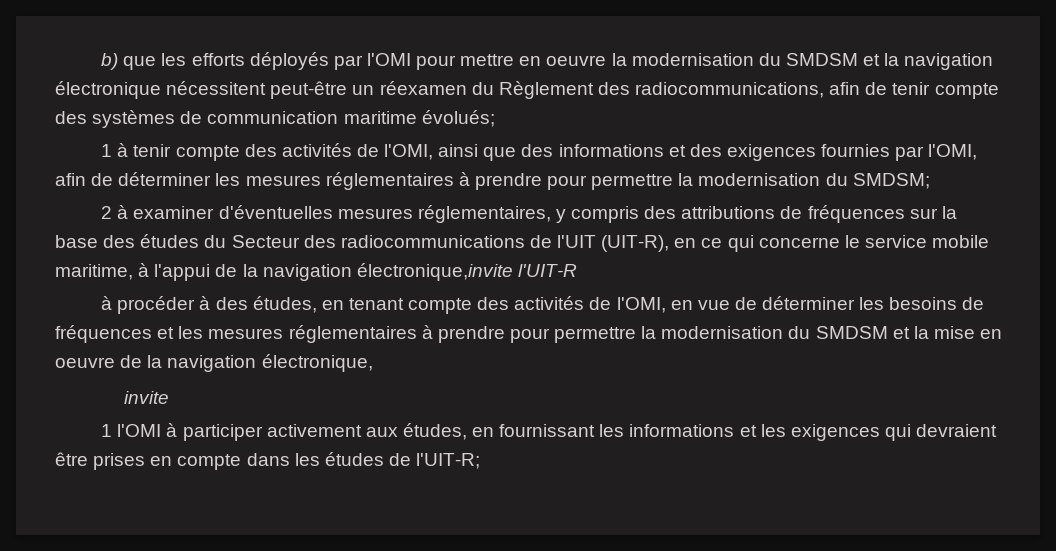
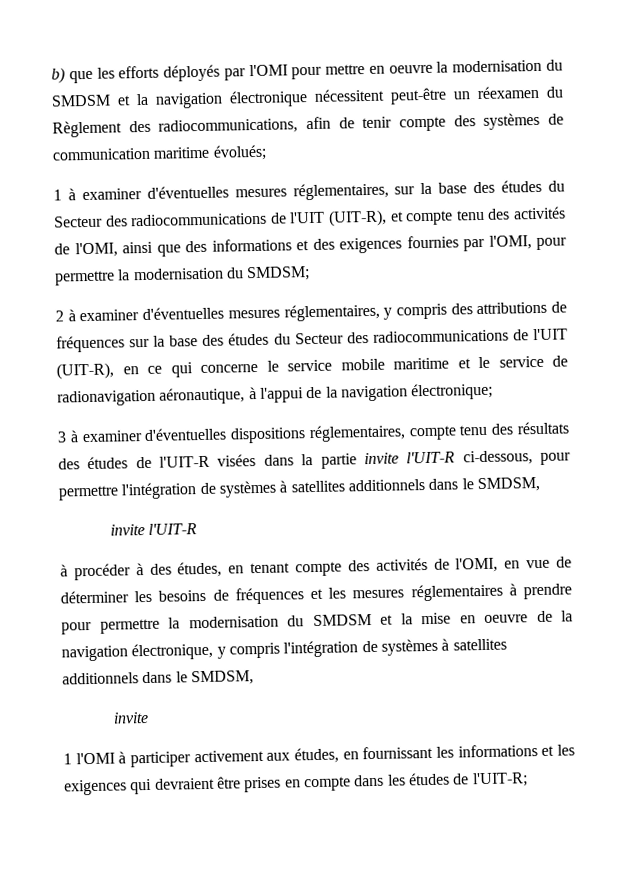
- 1 à tenir compte des activités de l'OMI, ainsi que des informations et des exigences fournies par l'OMI, afin de déterminer les mesures réglementaires à prendre pour permettre la modernisation du SMDSM;
+ 1 à examiner d'éventuelles mesures réglementaires, sur la base des études du Secteur des radiocommunications de l'UIT (UIT-R), et compte tenu des activités de l'OMI, ainsi que des informations et des exigences fournies par l'OMI, pour permettre la modernisation du SMDSM;
- 2 à examiner d'éventuelles mesures réglementaires, y compris des attributions de fréquences sur la base des études du Secteur des radiocommunications de l'UIT (UIT-R), en ce qui concerne le service mobile maritime, à l'appui de la navigation électronique,invite l'UIT-R
+ 2 à examiner d'éventuelles mesures réglementaires, y compris des attributions de fréquences sur la base des études du Secteur des radiocommunications de l'UIT (UIT-R), en ce qui concerne le service mobile maritime et le service de radionavigation aéronautique, à l'appui de la navigation électronique;
+ 3 à examiner d'éventuelles dispositions réglementaires, compte tenu des résultats des études de l'UIT-R visées dans la partie invite l'UIT-R ci-dessous, pour permettre l'intégration de systèmes à satellites additionnels dans le SMDSM,
+ invite l'UIT-R
- à procéder à des études, en tenant compte des activités de l'OMI, en vue de déterminer les besoins de fréquences et les mesures réglementaires à prendre pour permettre la modernisation du SMDSM et la mise en oeuvre de la navigation électronique,
+ à procéder à des études, en tenant compte des activités de l'OMI, en vue de déterminer les besoins de fréquences et les mesures réglementaires à prendre pour permettre la modernisation du SMDSM et la mise en oeuvre de la navigation électronique, y compris l'intégration de systèmes à satellites additionnels dans le SMDSM,

